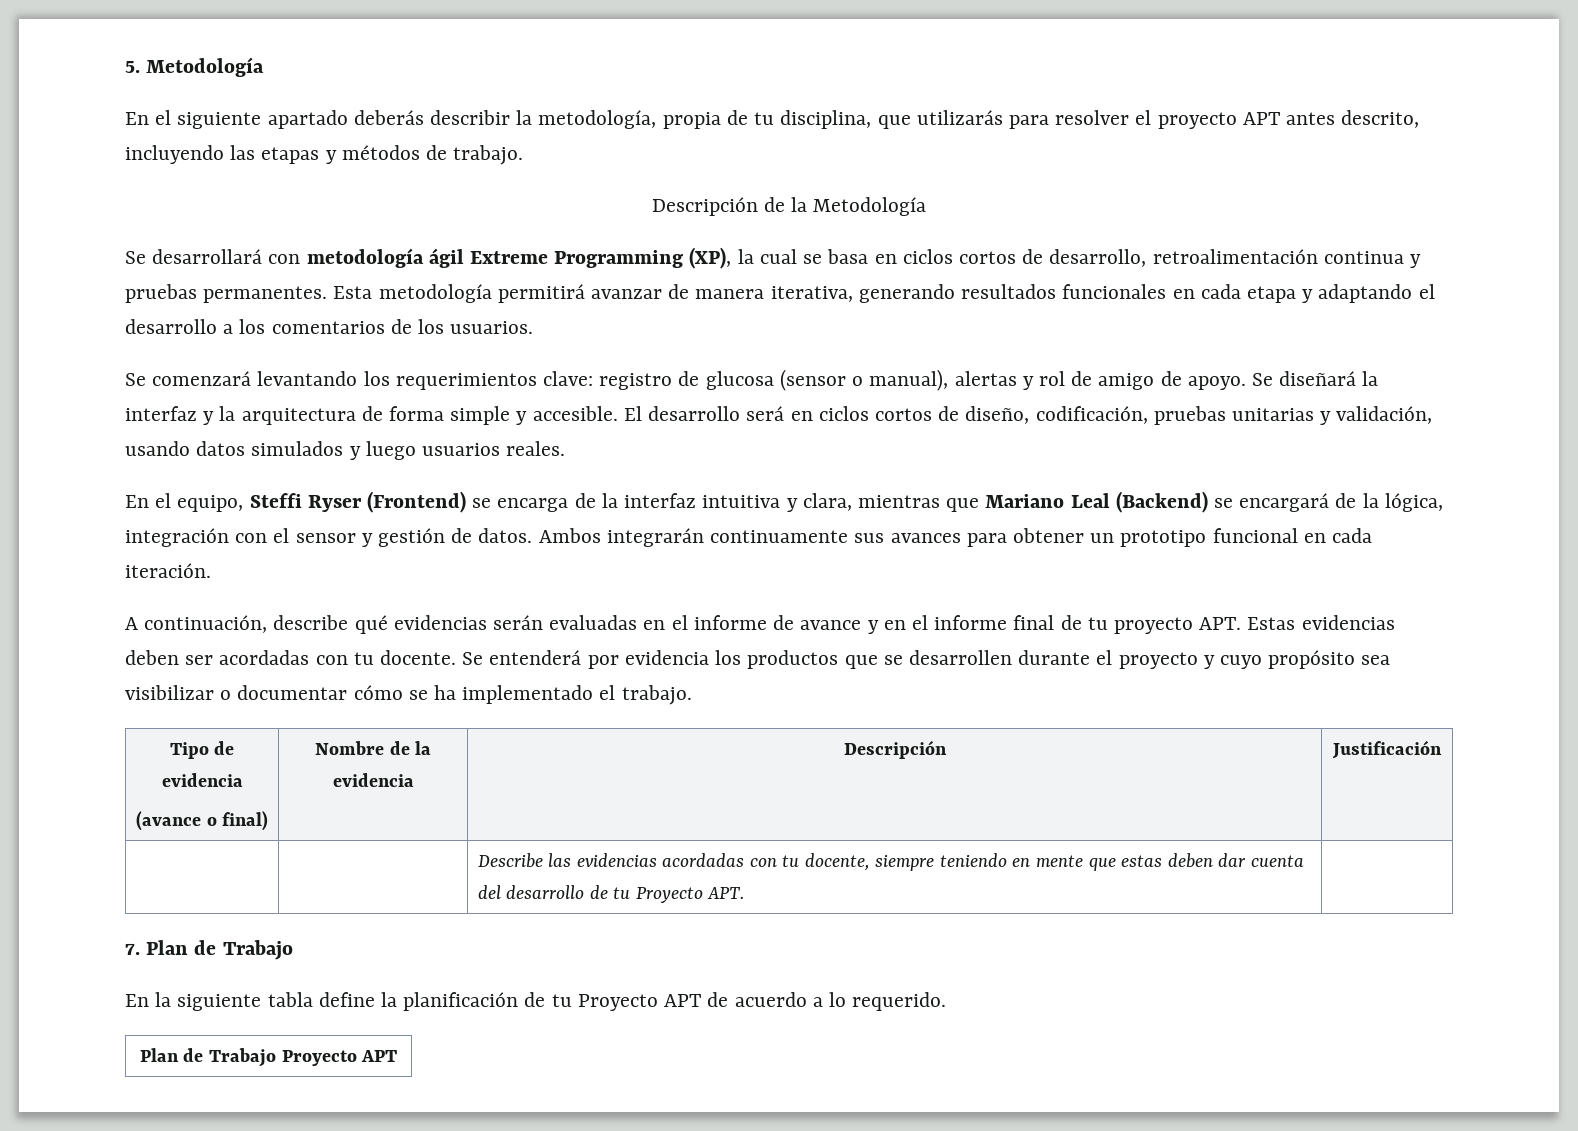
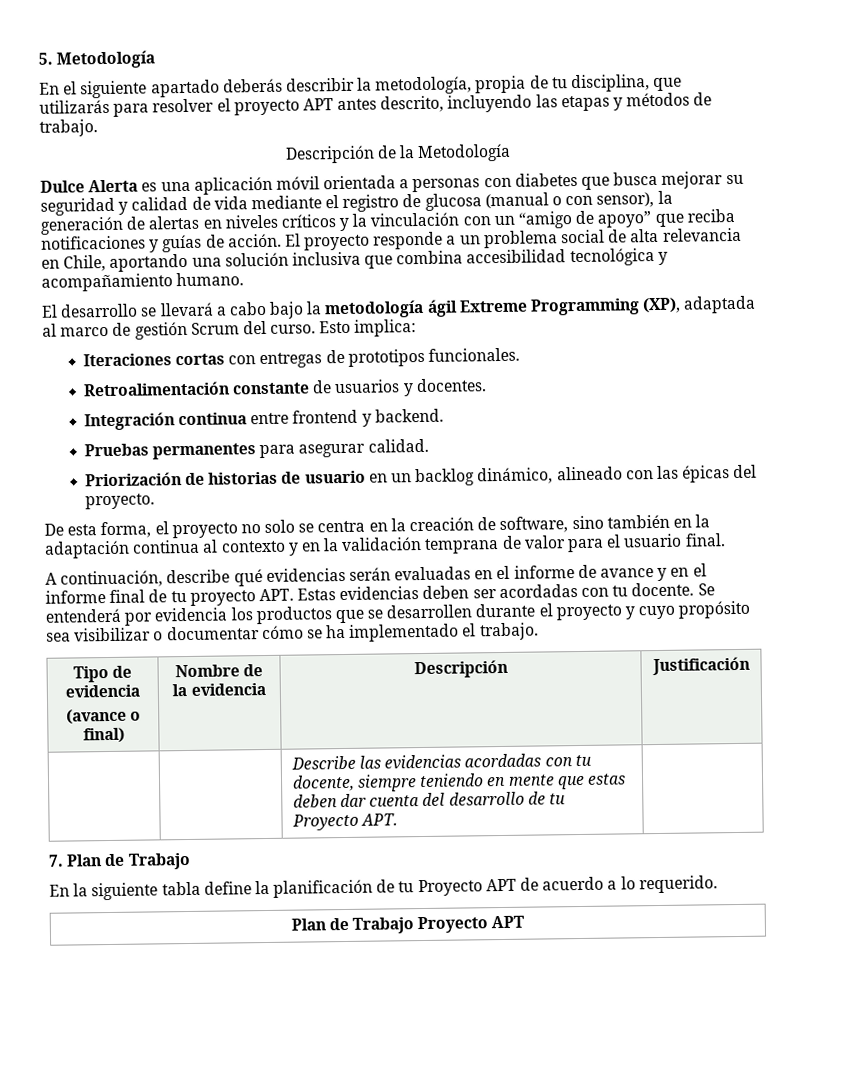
- Se desarrollará con metodología ágil Extreme Programming (XP), la cual se basa en ciclos cortos de desarrollo, retroalimentación continua y pruebas permanentes. Esta metodología permitirá avanzar de manera iterativa, generando resultados funcionales en cada etapa y adaptando el desarrollo a los comentarios de los usuarios.
- Se comenzará levantando los requerimientos clave: registro de glucosa (sensor o manual), alertas y rol de amigo de apoyo. Se diseñará la interfaz y la arquitectura de forma simple y accesible. El desarrollo será en ciclos cortos de diseño, codificación, pruebas unitarias y validación, usando datos simulados y luego usuarios reales.
- En el equipo, Steffi Ryser (Frontend) se encarga de la interfaz intuitiva y clara, mientras que Mariano Leal (Backend) se encargará de la lógica, integración con el sensor y gestión de datos. Ambos integrarán continuamente sus avances para obtener un prototipo funcional en cada iteración.
+ Dulce Alerta es una aplicación móvil orientada a personas con diabetes que busca mejorar su seguridad y calidad de vida mediante el registro de glucosa (manual o con sensor), la generación de alertas en niveles críticos y la vinculación con un “amigo de apoyo” que reciba notificaciones y guías de acción. El proyecto responde a un problema social de alta relevancia en Chile, aportando una solución inclusiva que combina accesibilidad tecnológica y acompañamiento humano.
+ El desarrollo se llevará a cabo bajo la metodología ágil Extreme Programming (XP), adaptada al marco de gestión Scrum del curso. Esto implica:
+ Iteraciones cortas con entregas de prototipos funcionales.
+ Retroalimentación constante de usuarios y docentes.
+ Integración continua entre frontend y backend.
+ Pruebas permanentes para asegurar calidad.
+ Priorización de historias de usuario en un backlog dinámico, alineado con las épicas del proyecto.
+ De esta forma, el proyecto no solo se centra en la creación de software, sino también en la adaptación continua al contexto y en la validación temprana de valor para el usuario final.

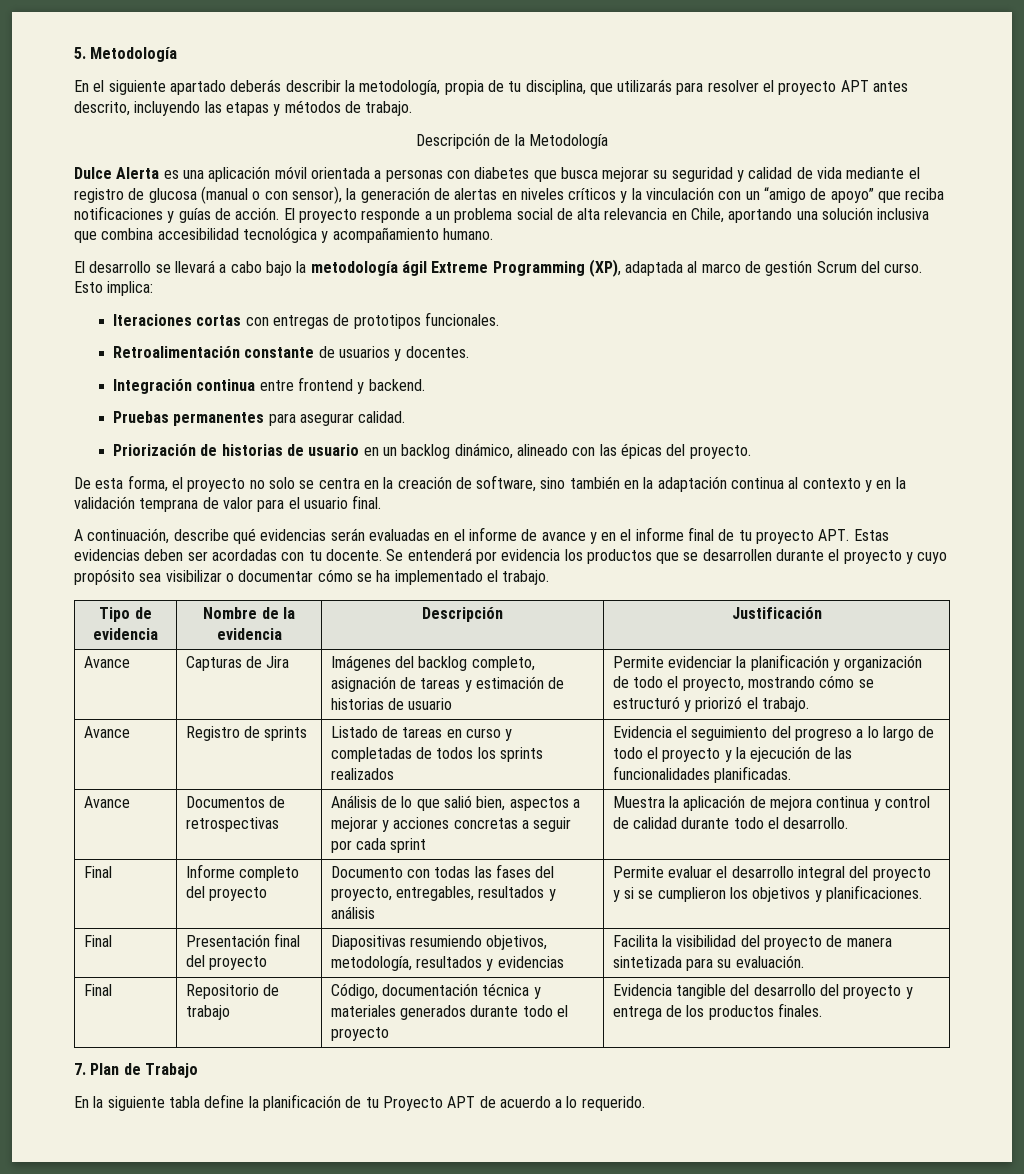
- Tipo de evidencia
- (avance o final) | Nombre de la evidencia | Descripción | Justificación
+ Tipo de evidencia | Nombre de la evidencia | Descripción | Justificación
- | | Describe las evidencias acordadas con tu docente, siempre teniendo en mente que estas deben dar cuenta del desarrollo de tu Proyecto APT. |
+ Avance | Capturas de Jira | Imágenes del backlog completo, asignación de tareas y estimación de historias de usuario | Permite evidenciar la planificación y organización de todo el proyecto, mostrando cómo se estructuró y priorizó el trabajo.
+ Avance | Registro de sprints | Listado de tareas en curso y completadas de todos los sprints realizados | Evidencia el seguimiento del progreso a lo largo de todo el proyecto y la ejecución de las funcionalidades planificadas.
+ Avance | Documentos de retrospectivas | Análisis de lo que salió bien, aspectos a mejorar y acciones concretas a seguir por cada sprint | Muestra la aplicación de mejora continua y control de calidad durante todo el desarrollo.
+ Final | Informe completo del proyecto | Documento con todas las fases del proyecto, entregables, resultados y análisis | Permite evaluar el desarrollo integral del proyecto y si se cumplieron los objetivos y planificaciones.
+ Final | Presentación final del proyecto | Diapositivas resumiendo objetivos, metodología, resultados y evidencias | Facilita la visibilidad del proyecto de manera sintetizada para su evaluación.
+ Final | Repositorio de trabajo | Código, documentación técnica y materiales generados durante todo el proyecto | Evidencia tangible del desarrollo del proyecto y entrega de los productos finales.
- Plan de Trabajo Proyecto APT

